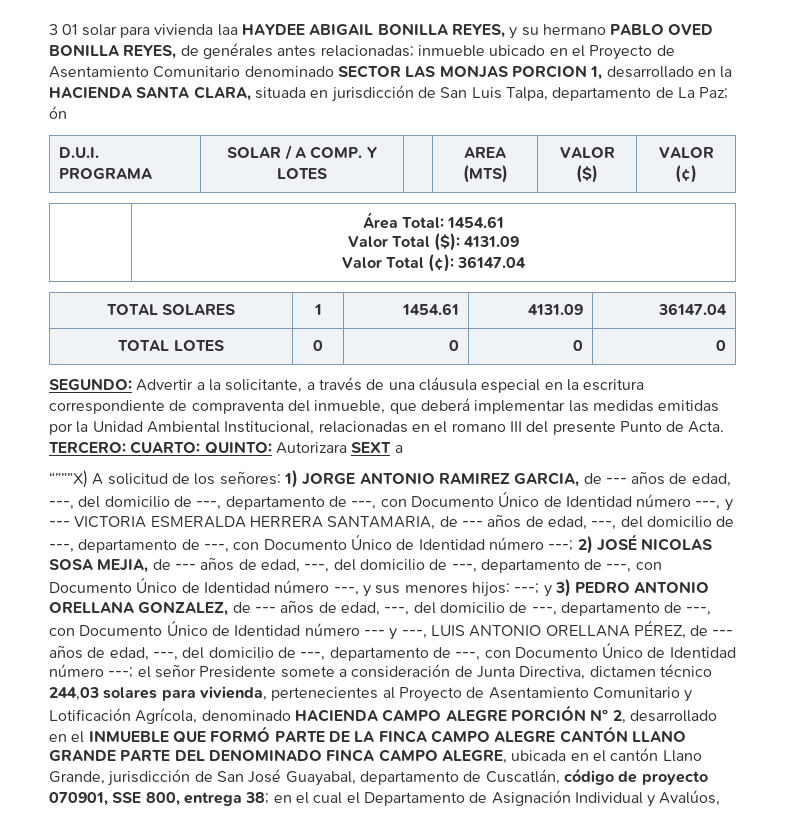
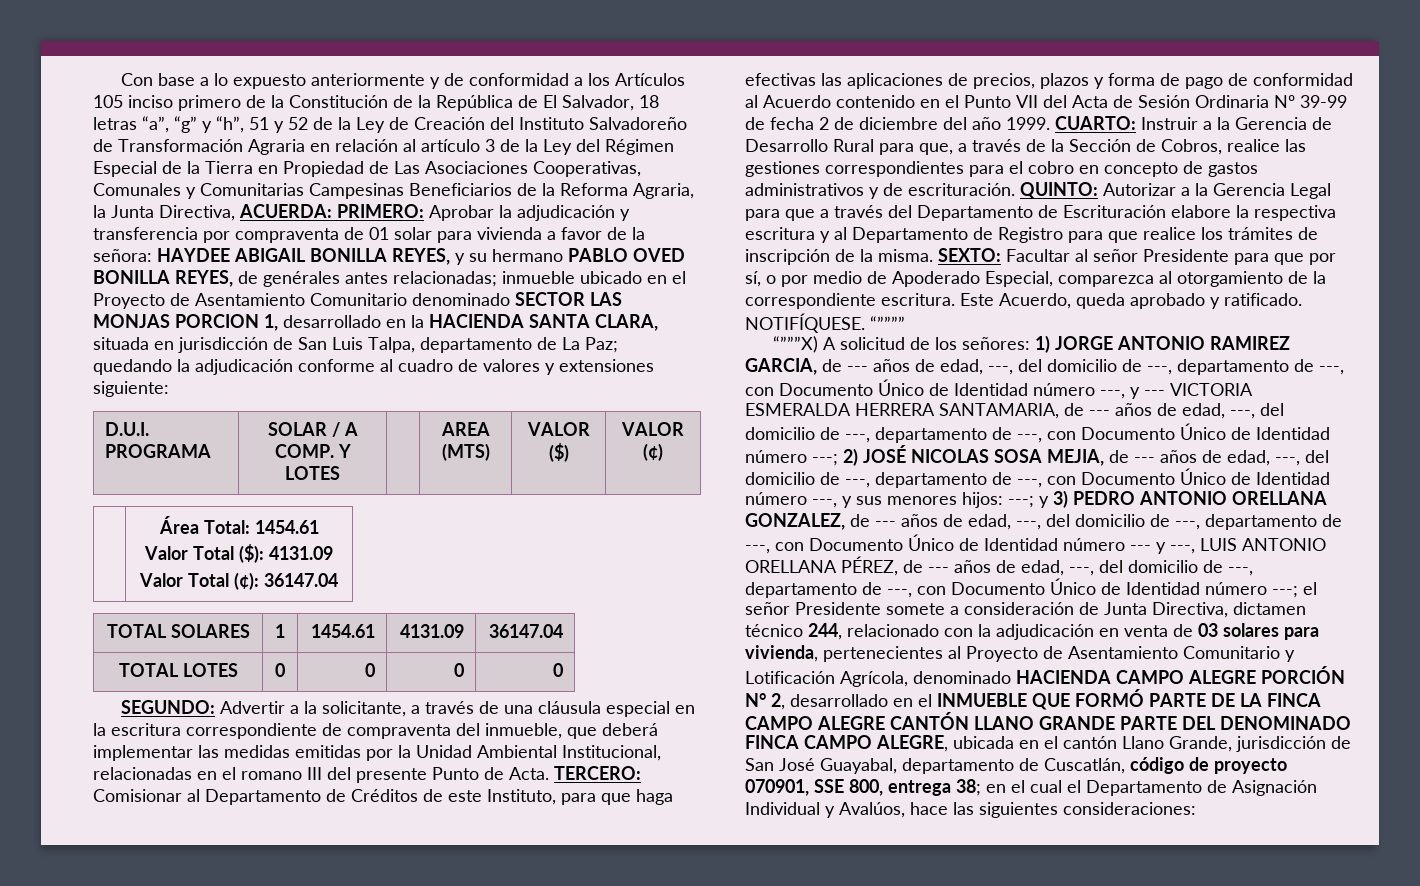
- 3 01 solar para vivienda laa HAYDEE ABIGAIL BONILLA REYES, y su hermano PABLO OVED BONILLA REYES, de genérales antes relacionadas; inmueble ubicado en el Proyecto de Asentamiento Comunitario denominado SECTOR LAS MONJAS PORCION 1, desarrollado en la HACIENDA SANTA CLARA, situada en jurisdicción de San Luis Talpa, departamento de La Paz; ón
+ Con base a lo expuesto anteriormente y de conformidad a los Artículos 105 inciso primero de la Constitución de la República de El Salvador, 18 letras “a”, “g” y “h”, 51 y 52 de la Ley de Creación del Instituto Salvadoreño de Transformación Agraria en relación al artículo 3 de la Ley del Régimen Especial de la Tierra en Propiedad de Las Asociaciones Cooperativas, Comunales y Comunitarias Campesinas Beneficiarios de la Reforma Agraria, la Junta Directiva, ACUERDA: PRIMERO: Aprobar la adjudicación y transferencia por compraventa de 01 solar para vivienda a favor de la señora: HAYDEE ABIGAIL BONILLA REYES, y su hermano PABLO OVED BONILLA REYES, de genérales antes relacionadas; inmueble ubicado en el Proyecto de Asentamiento Comunitario denominado SECTOR LAS MONJAS PORCION 1, desarrollado en la HACIENDA SANTA CLARA, situada en jurisdicción de San Luis Talpa, departamento de La Paz; quedando la adjudicación conforme al cuadro de valores y extensiones siguiente:
- TERCERO: CUARTO: QUINTO: Autorizara SEXT a
+ TERCERO: Comisionar al Departamento de Créditos de este Instituto, para que haga efectivas las aplicaciones de precios, plazos y forma de pago de conformidad al Acuerdo contenido en el Punto VII del Acta de Sesión Ordinaria Nº 39-99 de fecha 2 de diciembre del año 1999. CUARTO: Instruir a la Gerencia de Desarrollo Rural para que, a través de la Sección de Cobros, realice las gestiones correspondientes para el cobro en concepto de gastos administrativos y de escrituración. QUINTO: Autorizar a la Gerencia Legal para que a través del Departamento de Escrituración elabore la respectiva escritura y al Departamento de Registro para que realice los trámites de inscripción de la misma. SEXTO: Facultar al señor Presidente para que por sí, o por medio de Apoderado Especial, comparezca al otorgamiento de la correspondiente escritura. Este Acuerdo, queda aprobado y ratificado. NOTIFÍQUESE. “””””
- el señor Presidente somete a consideración de Junta Directiva, dictamen técnico 244,03 solares para vivienda, pertenecientes al Proyecto de Asentamiento Comunitario y Lotificación Agrícola, denominado HACIENDA CAMPO ALEGRE PORCIÓN N° 2, desarrollado en el INMUEBLE QUE FORMÓ PARTE DE LA FINCA CAMPO ALEGRE CANTÓN LLANO GRANDE PARTE DEL DENOMINADO FINCA CAMPO ALEGRE, ubicada en el cantón Llano Grande, jurisdicción de San José Guayabal, departamento de Cuscatlán, código de proyecto 070901, SSE 800, entrega 38;
+ el señor Presidente somete a consideración de Junta Directiva, dictamen técnico 244, relacionado con la adjudicación en venta de 03 solares para vivienda, pertenecientes al Proyecto de Asentamiento Comunitario y Lotificación Agrícola, denominado HACIENDA CAMPO ALEGRE PORCIÓN N° 2, desarrollado en el INMUEBLE QUE FORMÓ PARTE DE LA FINCA CAMPO ALEGRE CANTÓN LLANO GRANDE PARTE DEL DENOMINADO FINCA CAMPO ALEGRE, ubicada en el cantón Llano Grande, jurisdicción de San José Guayabal, departamento de Cuscatlán, código de proyecto 070901, SSE 800, entrega 38;
- en el cual el Departamento de Asignación Individual y Avalúos,
+ en el cual el Departamento de Asignación Individual y Avalúos, hace las siguientes consideraciones:

